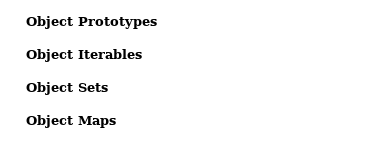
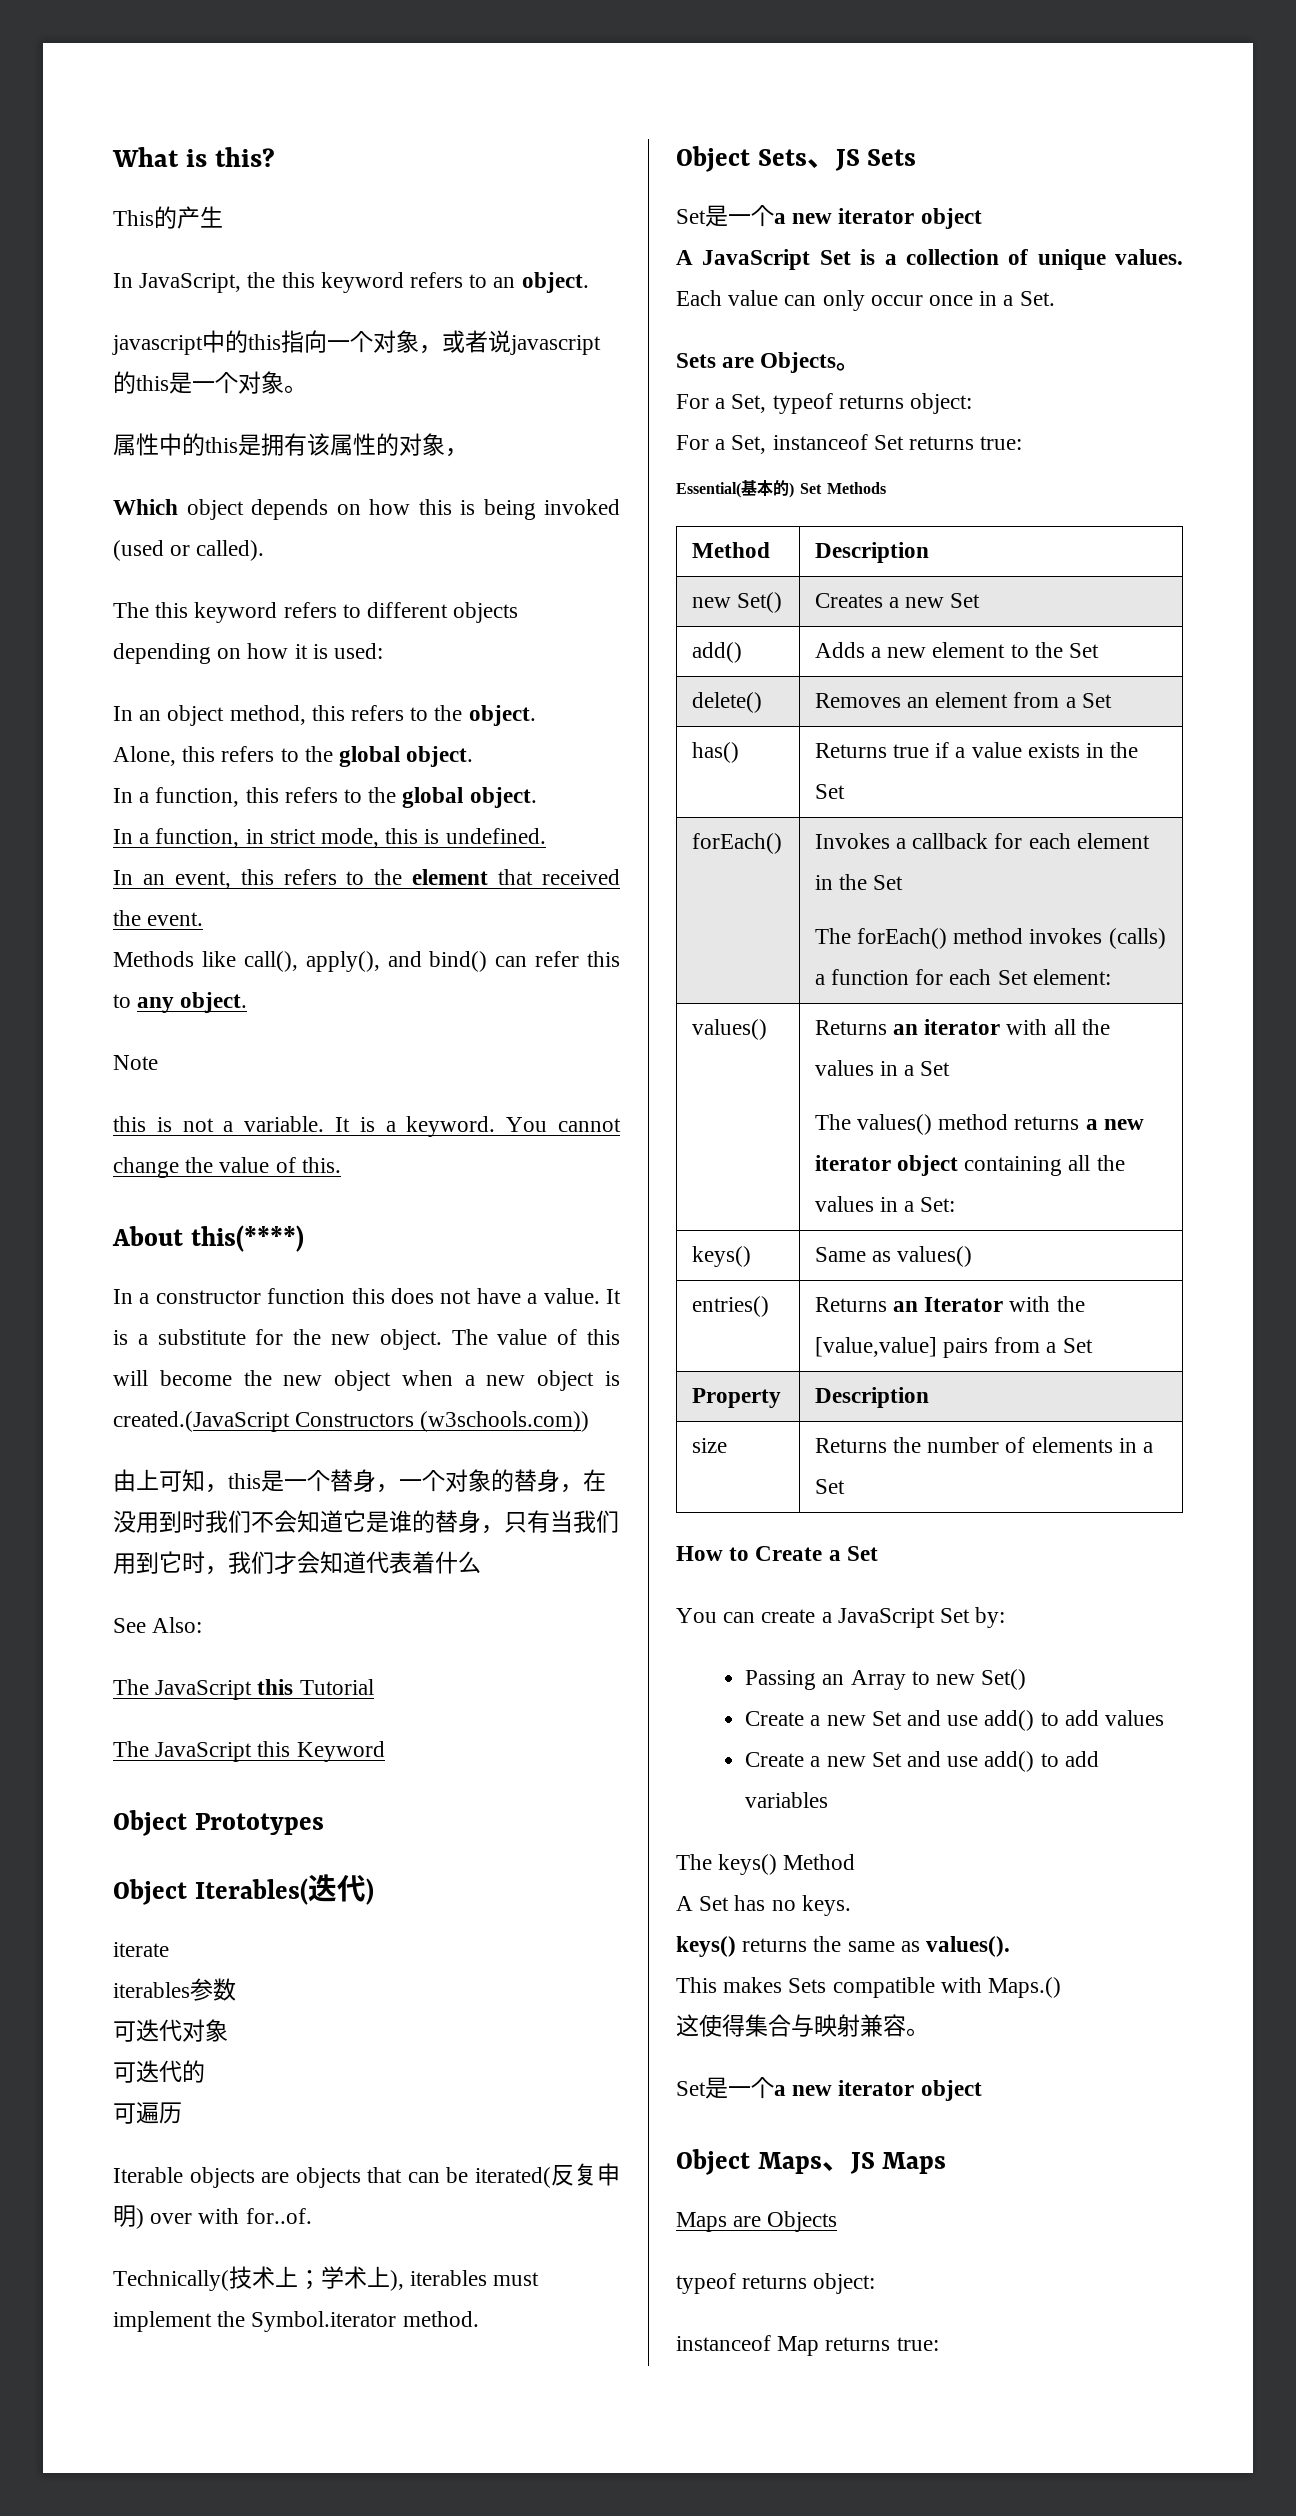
+ What is this?
+ This的产生
+ In JavaScript, the this keyword refers to an object.
+ javascript中的this指向一个对象，或者说javascript的this是一个对象。
+ 属性中的this是拥有该属性的对象，
+ Which object depends on how this is being invoked (used or called).
+ The this keyword refers to different objects depending on how it is used:
+ In an object method, this refers to the object.
+ Alone, this refers to the global object.
+ In a function, this refers to the global object.
+ In a function, in strict mode, this is undefined.
+ In an event, this refers to the element that received the event.
+ Methods like call(), apply(), and bind() can refer this to any object.
+ Note
+ this is not a variable. It is a keyword. You cannot change the value of this.
+ About this(****)
+ In a constructor function this does not have a value. It is a substitute for the new object. The value of this will become the new object when a new object is created.(JavaScript Constructors (w3schools.com))
+ 由上可知，this是一个替身，一个对象的替身，在没用到时我们不会知道它是谁的替身，只有当我们用到它时，我们才会知道代表着什么
+ See Also:
+ The JavaScript this Tutorial
+ The JavaScript this Keyword
  Object Prototypes
- Object Iterables
- Object Sets
- Object Maps
+ Object Iterables(迭代)
+ iterate
+ iterables参数
+ 可迭代对象
+ 可迭代的
+ 可遍历
+ Iterable objects are objects that can be iterated(反复申明) over with for..of.
+ Technically(技术上；学术上), iterables must implement the Symbol.iterator method.
+ Object Sets、JS Sets
+ Set是一个a new iterator object
+ A JavaScript Set is a collection of unique values. Each value can only occur once in a Set.
+ Sets are Objects。
+ For a Set, typeof returns object:
+ For a Set, instanceof Set returns true:
+ Essential(基本的) Set Methods
+ Method | Description
+ new Set() | Creates a new Set
+ add() | Adds a new element to the Set
+ delete() | Removes an element from a Set
+ has() | Returns true if a value exists in the Set
+ forEach() | Invokes a callback for each element in the Set
+ The forEach() method invokes (calls) a function for each Set element:
+ values() | Returns an iterator with all the values in a Set
+ The values() method returns a new iterator object containing all the values in a Set:
+ keys() | Same as values()
+ entries() | Returns an Iterator with the [value,value] pairs from a Set
+ Property | Description
+ size | Returns the number of elements in a Set
+ How to Create a Set
+ You can create a JavaScript Set by:
+ Passing an Array to new Set()
+ Create a new Set and use add() to add values
+ Create a new Set and use add() to add variables
+ The keys() Method
+ A Set has no keys.
+ keys() returns the same as values().
+ This makes Sets compatible with Maps.()
+ 这使得集合与映射兼容。
+ Set是一个a new iterator object
+ Object Maps、JS Maps
+ Maps are Objects
+ typeof returns object:
+ instanceof Map returns true:

